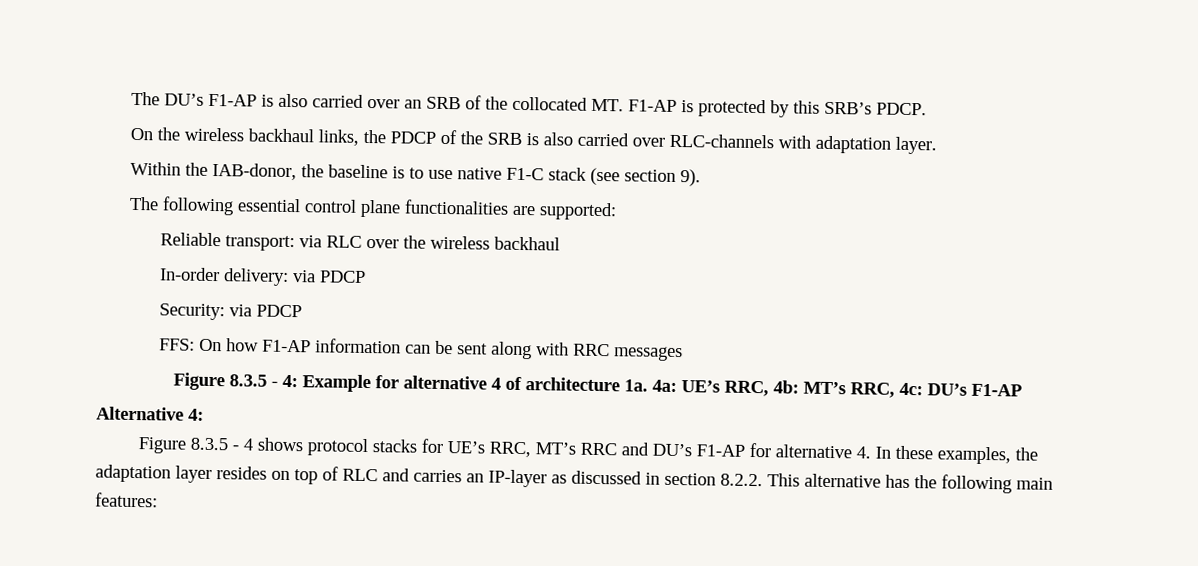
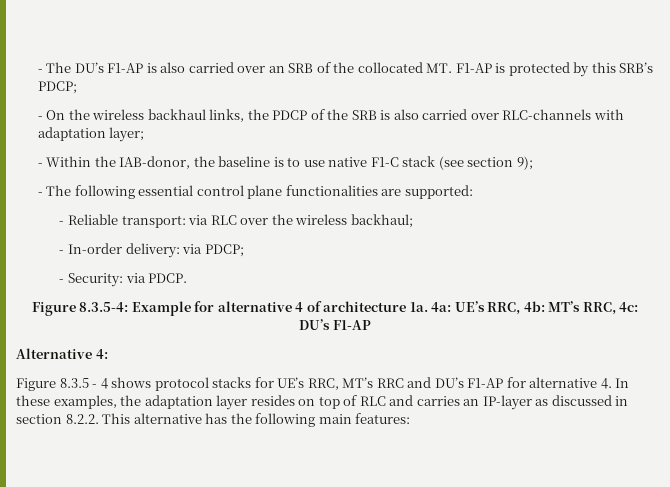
- The DU’s F1-AP is also carried over an SRB of the collocated MT. F1-AP is protected by this SRB’s PDCP.
- On the wireless backhaul links, the PDCP of the SRB is also carried over RLC-channels with adaptation layer.
- Within the IAB-donor, the baseline is to use native F1-C stack (see section 9).
- The following essential control plane functionalities are supported:
+ - The DU’s F1-AP is also carried over an SRB of the collocated MT. F1-AP is protected by this SRB’s PDCP;
+ - On the wireless backhaul links, the PDCP of the SRB is also carried over RLC-channels with adaptation layer;
+ - Within the IAB-donor, the baseline is to use native F1-C stack (see section 9);
+ - The following essential control plane functionalities are supported:
- Reliable transport: via RLC over the wireless backhaul
- In-order delivery: via PDCP
- Security: via PDCP
- FFS: On how F1-AP information can be sent along with RRC messages
- Figure 8.3.5 - 4: Example for alternative 4 of architecture 1a.
+ - Reliable transport: via RLC over the wireless backhaul;
+ - In-order delivery: via PDCP;
+ - Security: via PDCP.
+ Figure 8.3.5-4: Example for alternative 4 of architecture 1a.

